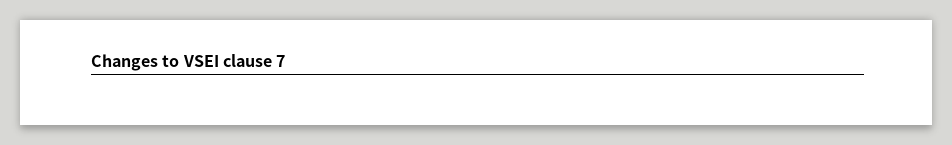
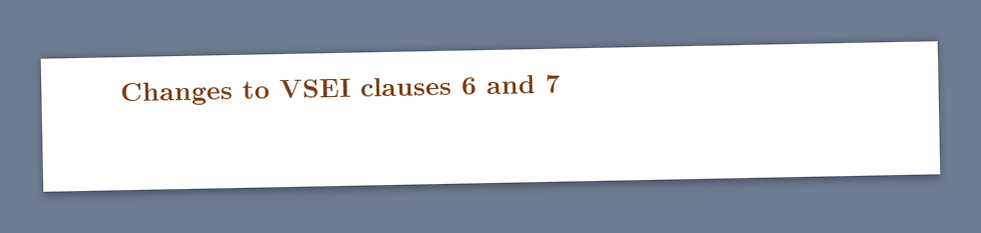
- Changes to VSEI clause 7
+ Changes to VSEI clauses 6 and 7

